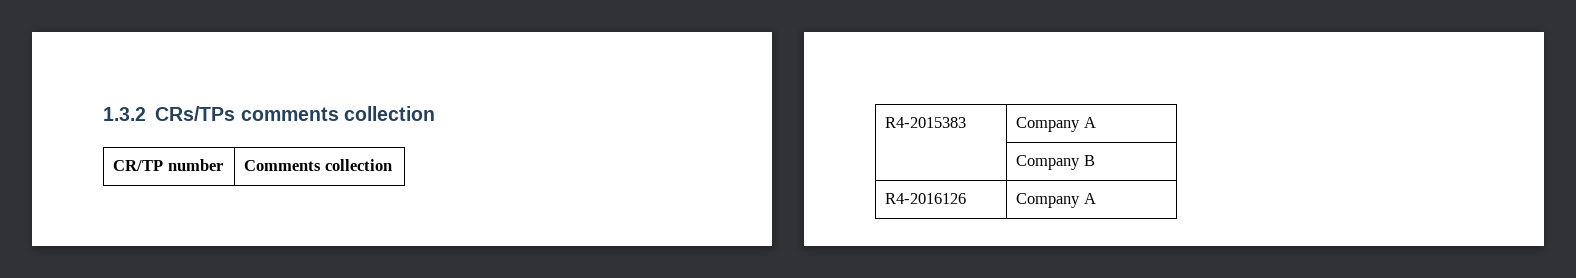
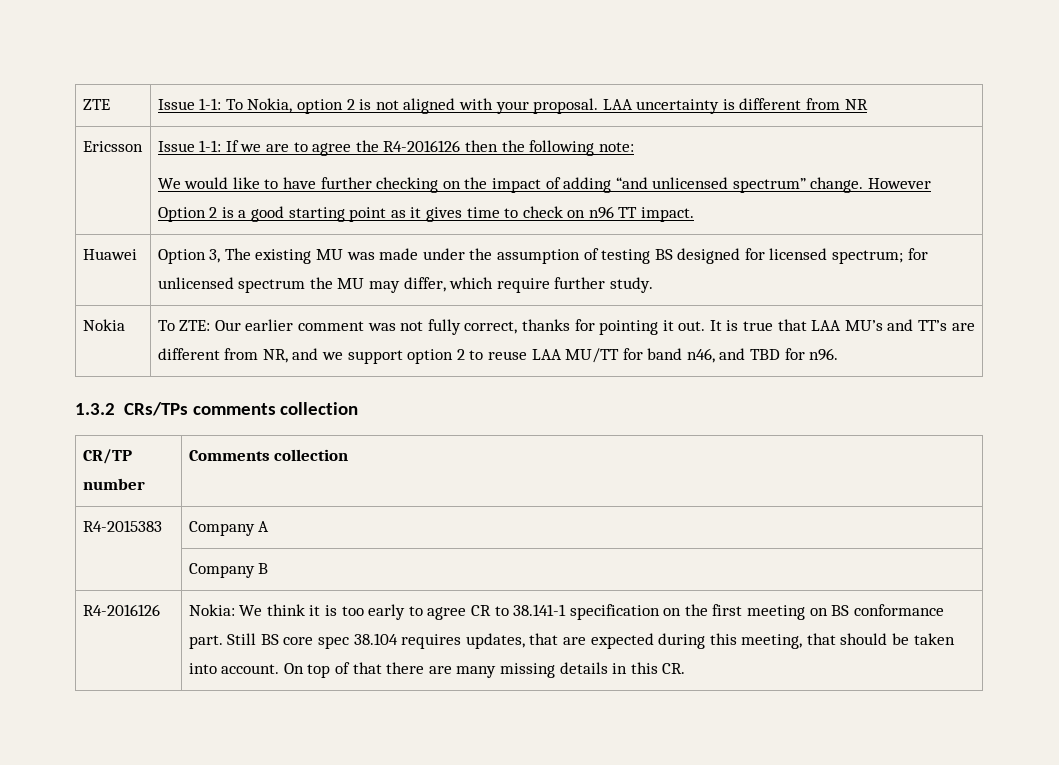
+ ZTE | Issue 1-1: To Nokia, option 2 is not aligned with your proposal. LAA uncertainty is different from NR
+ Ericsson | Issue 1-1: If we are to agree the R4-2016126 then the following note:
+ We would like to have further checking on the impact of adding “and unlicensed spectrum” change. However Option 2 is a good starting point as it gives time to check on n96 TT impact.
+ Huawei | Option 3, The existing MU was made under the assumption of testing BS designed for licensed spectrum; for unlicensed spectrum the MU may differ, which require further study.
+ Nokia | To ZTE: Our earlier comment was not fully correct, thanks for pointing it out. It is true that LAA MU’s and TT’s are different from NR, and we support option 2 to reuse LAA MU/TT for band n46, and TBD for n96.
- R4-2016126 | Company A
+ R4-2016126 | Nokia: We think it is too early to agree CR to 38.141-1 specification on the first meeting on BS conformance part. Still BS core spec 38.104 requires updates, that are expected during this meeting, that should be taken into account. On top of that there are many missing details in this CR.

